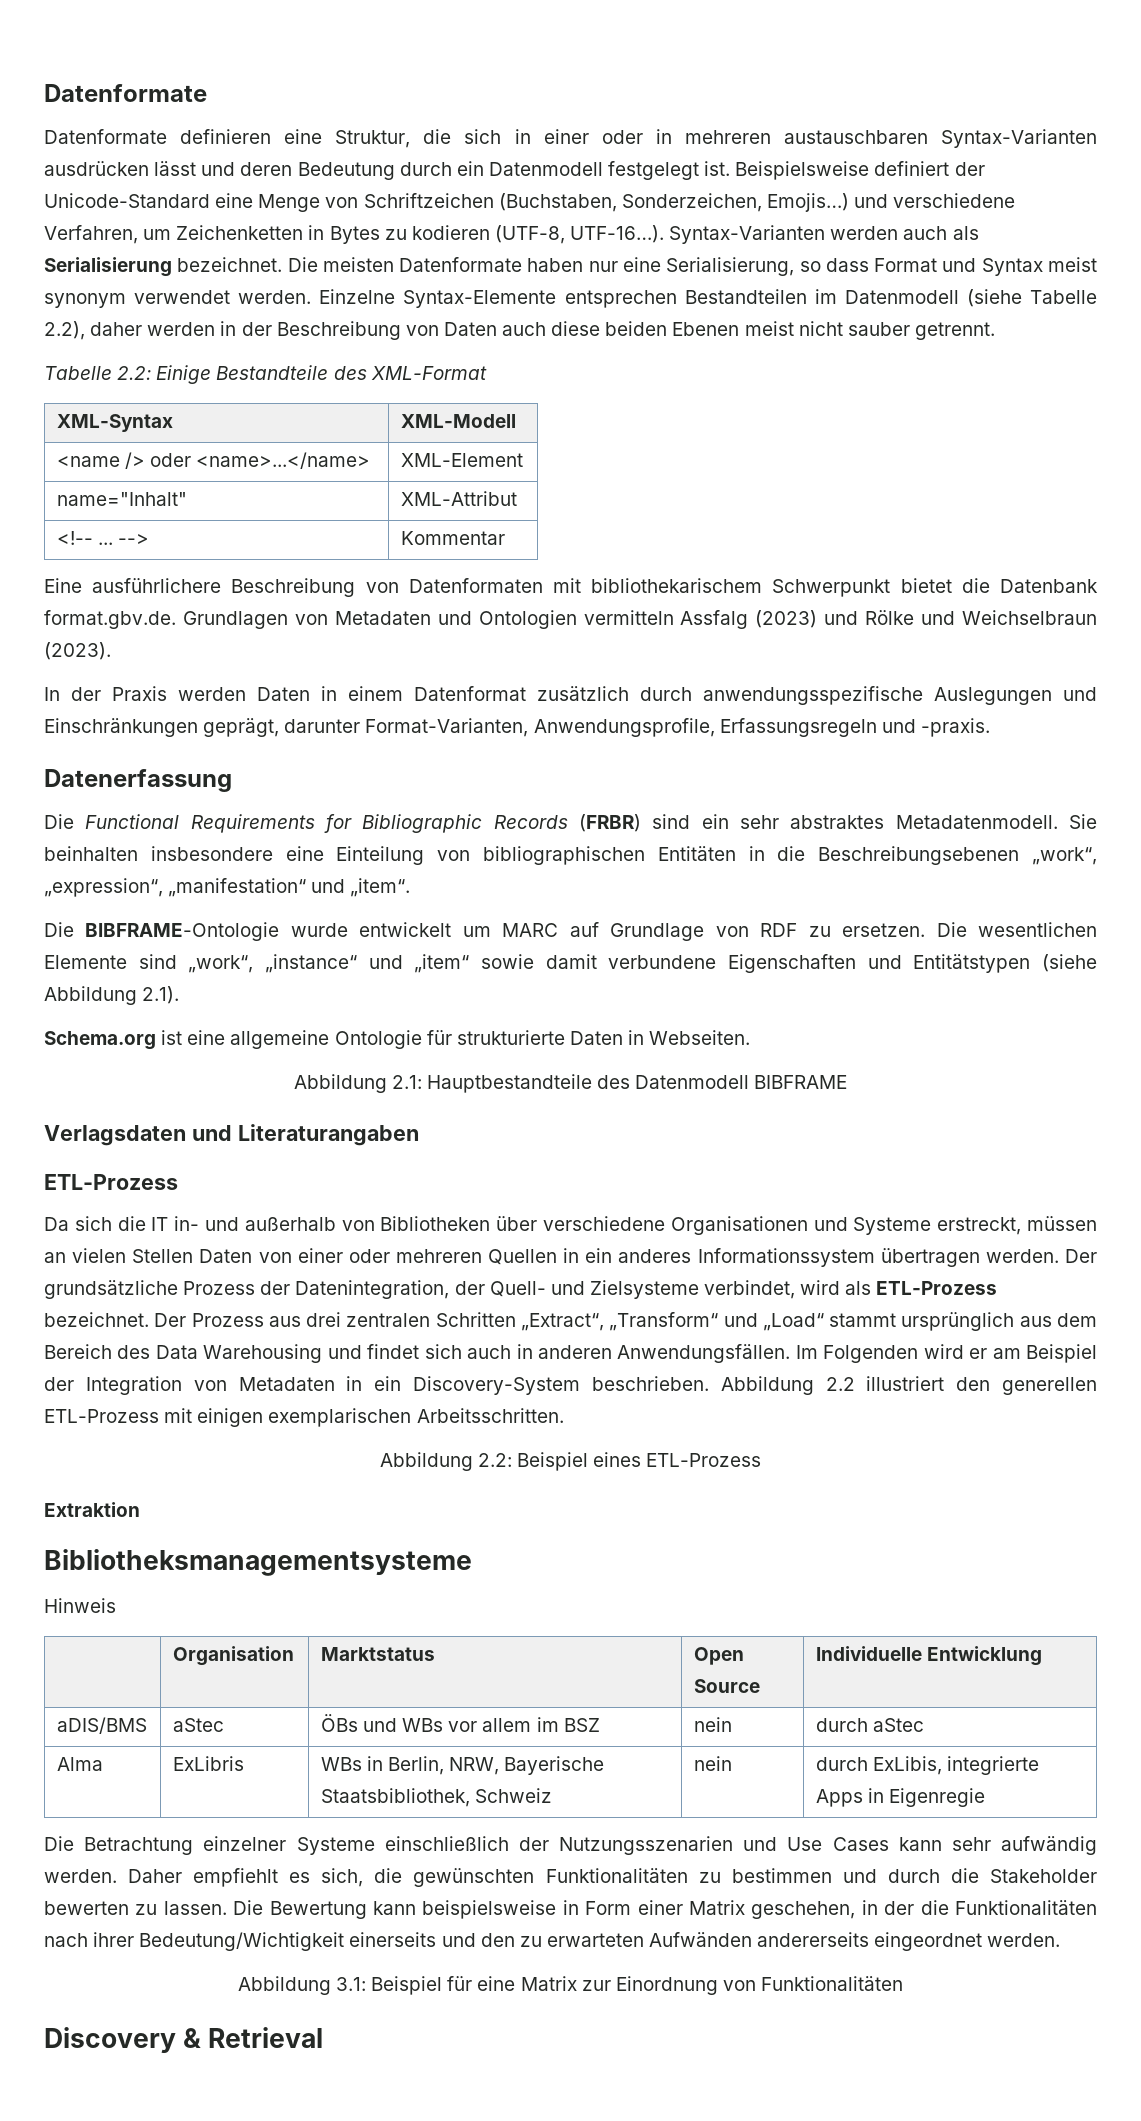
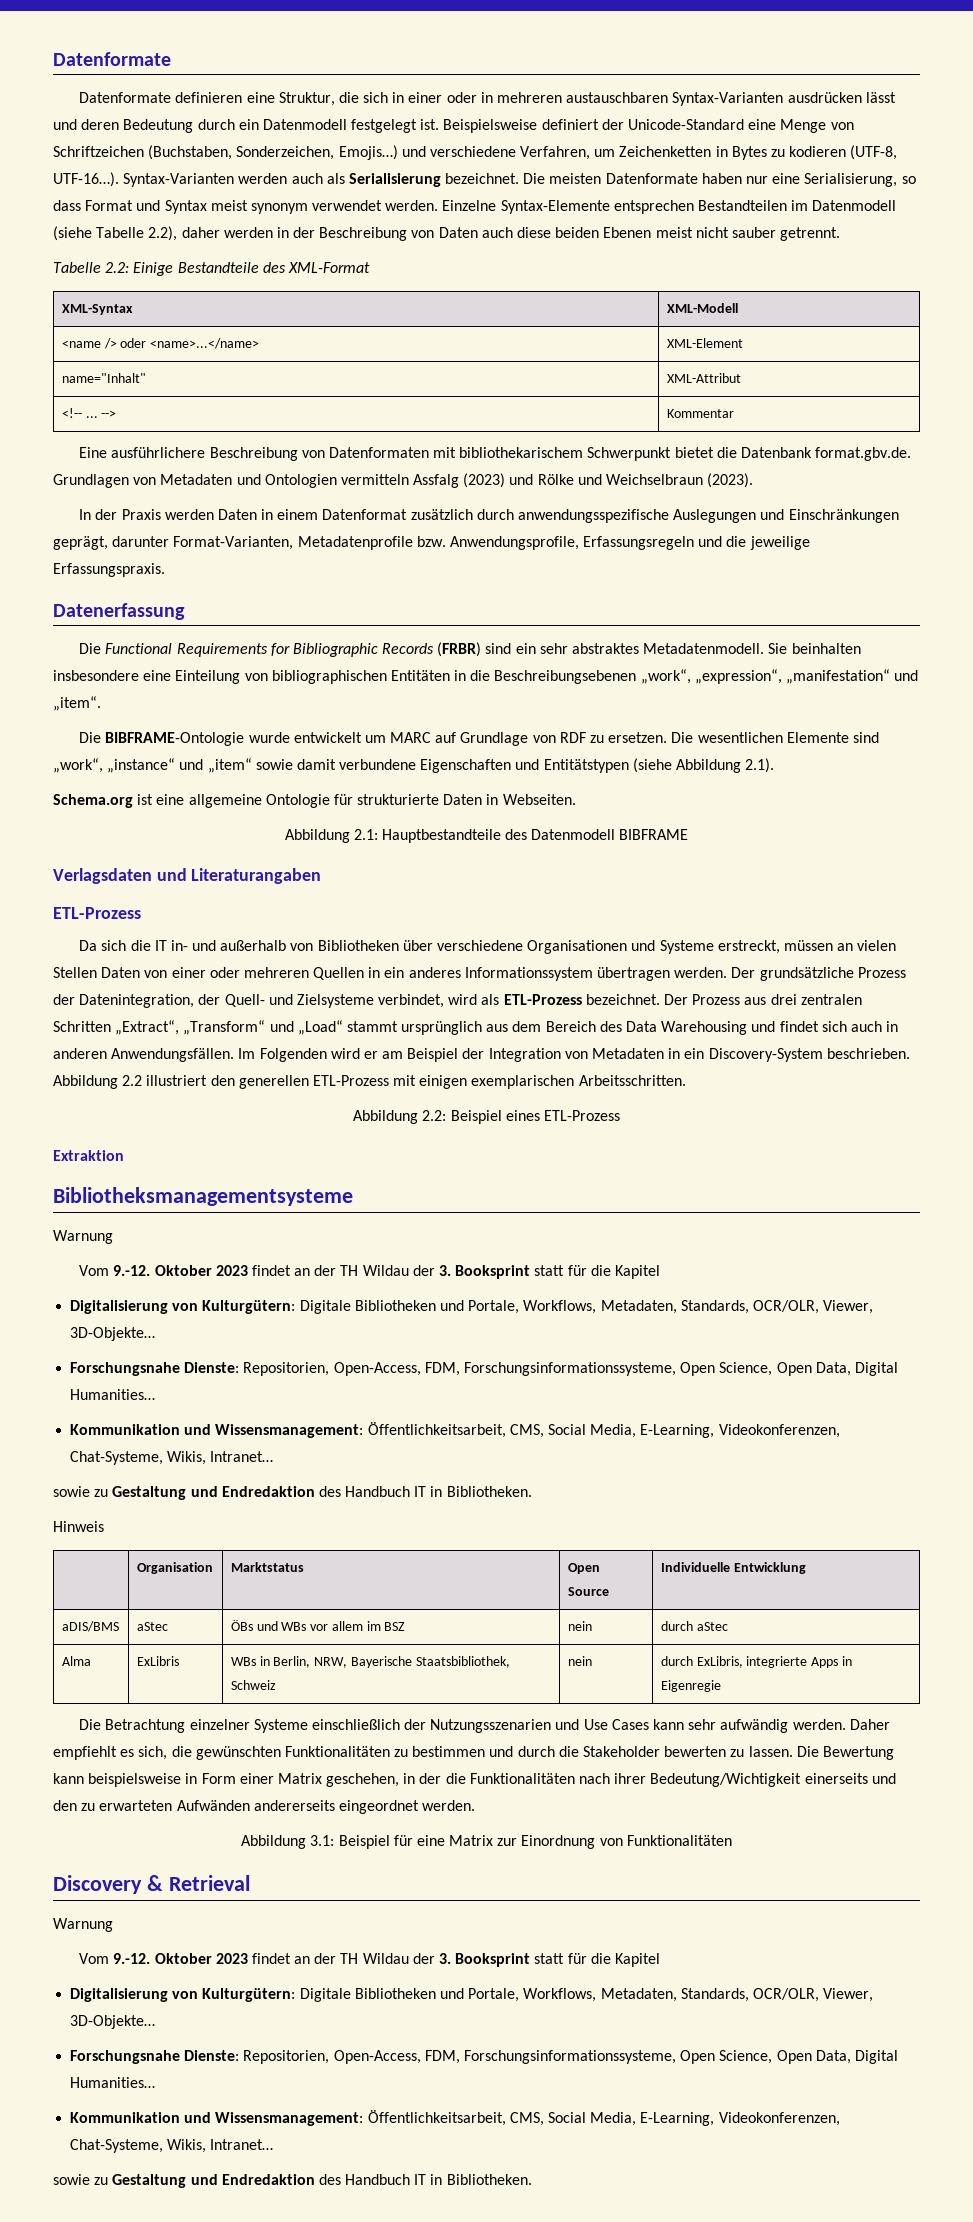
- In der Praxis werden Daten in einem Datenformat zusätzlich durch anwendungsspezifische Auslegungen und Einschränkungen geprägt, darunter Format-Varianten, Anwendungsprofile, Erfassungsregeln und -praxis.
+ In der Praxis werden Daten in einem Datenformat zusätzlich durch anwendungsspezifische Auslegungen und Einschränkungen geprägt, darunter Format-Varianten, Metadatenprofile bzw. Anwendungsprofile, Erfassungsregeln und die jeweilige Erfassungspraxis.
  Bibliotheksmanagementsysteme
+ Warnung
+ Vom 9.-12. Oktober 2023 findet an der TH Wildau der 3. Booksprint statt für die Kapitel
+ Digitalisierung von Kulturgütern: Digitale Bibliotheken und Portale, Workflows, Metadaten, Standards, OCR/OLR, Viewer, 3D-Objekte…
+ Forschungsnahe Dienste: Repositorien, Open-Access, FDM, Forschungsinformationssysteme, Open Science, Open Data, Digital Humanities…
+ Kommunikation und Wissensmanagement: Öffentlichkeitsarbeit, CMS, Social Media, E-Learning, Videokonferenzen, Chat-Systeme, Wikis, Intranet…
+ sowie zu Gestaltung und Endredaktion des Handbuch IT in Bibliotheken.
- Alma | ExLibris | WBs in Berlin, NRW, Bayerische Staatsbibliothek, Schweiz | nein | durch ExLibis, integrierte Apps in Eigenregie
+ Alma | ExLibris | WBs in Berlin, NRW, Bayerische Staatsbibliothek, Schweiz | nein | durch ExLibris, integrierte Apps in Eigenregie
  Discovery & Retrieval
+ Warnung
+ Vom 9.-12. Oktober 2023 findet an der TH Wildau der 3. Booksprint statt für die Kapitel
+ Digitalisierung von Kulturgütern: Digitale Bibliotheken und Portale, Workflows, Metadaten, Standards, OCR/OLR, Viewer, 3D-Objekte…
+ Forschungsnahe Dienste: Repositorien, Open-Access, FDM, Forschungsinformationssysteme, Open Science, Open Data, Digital Humanities…
+ Kommunikation und Wissensmanagement: Öffentlichkeitsarbeit, CMS, Social Media, E-Learning, Videokonferenzen, Chat-Systeme, Wikis, Intranet…
+ sowie zu Gestaltung und Endredaktion des Handbuch IT in Bibliotheken.

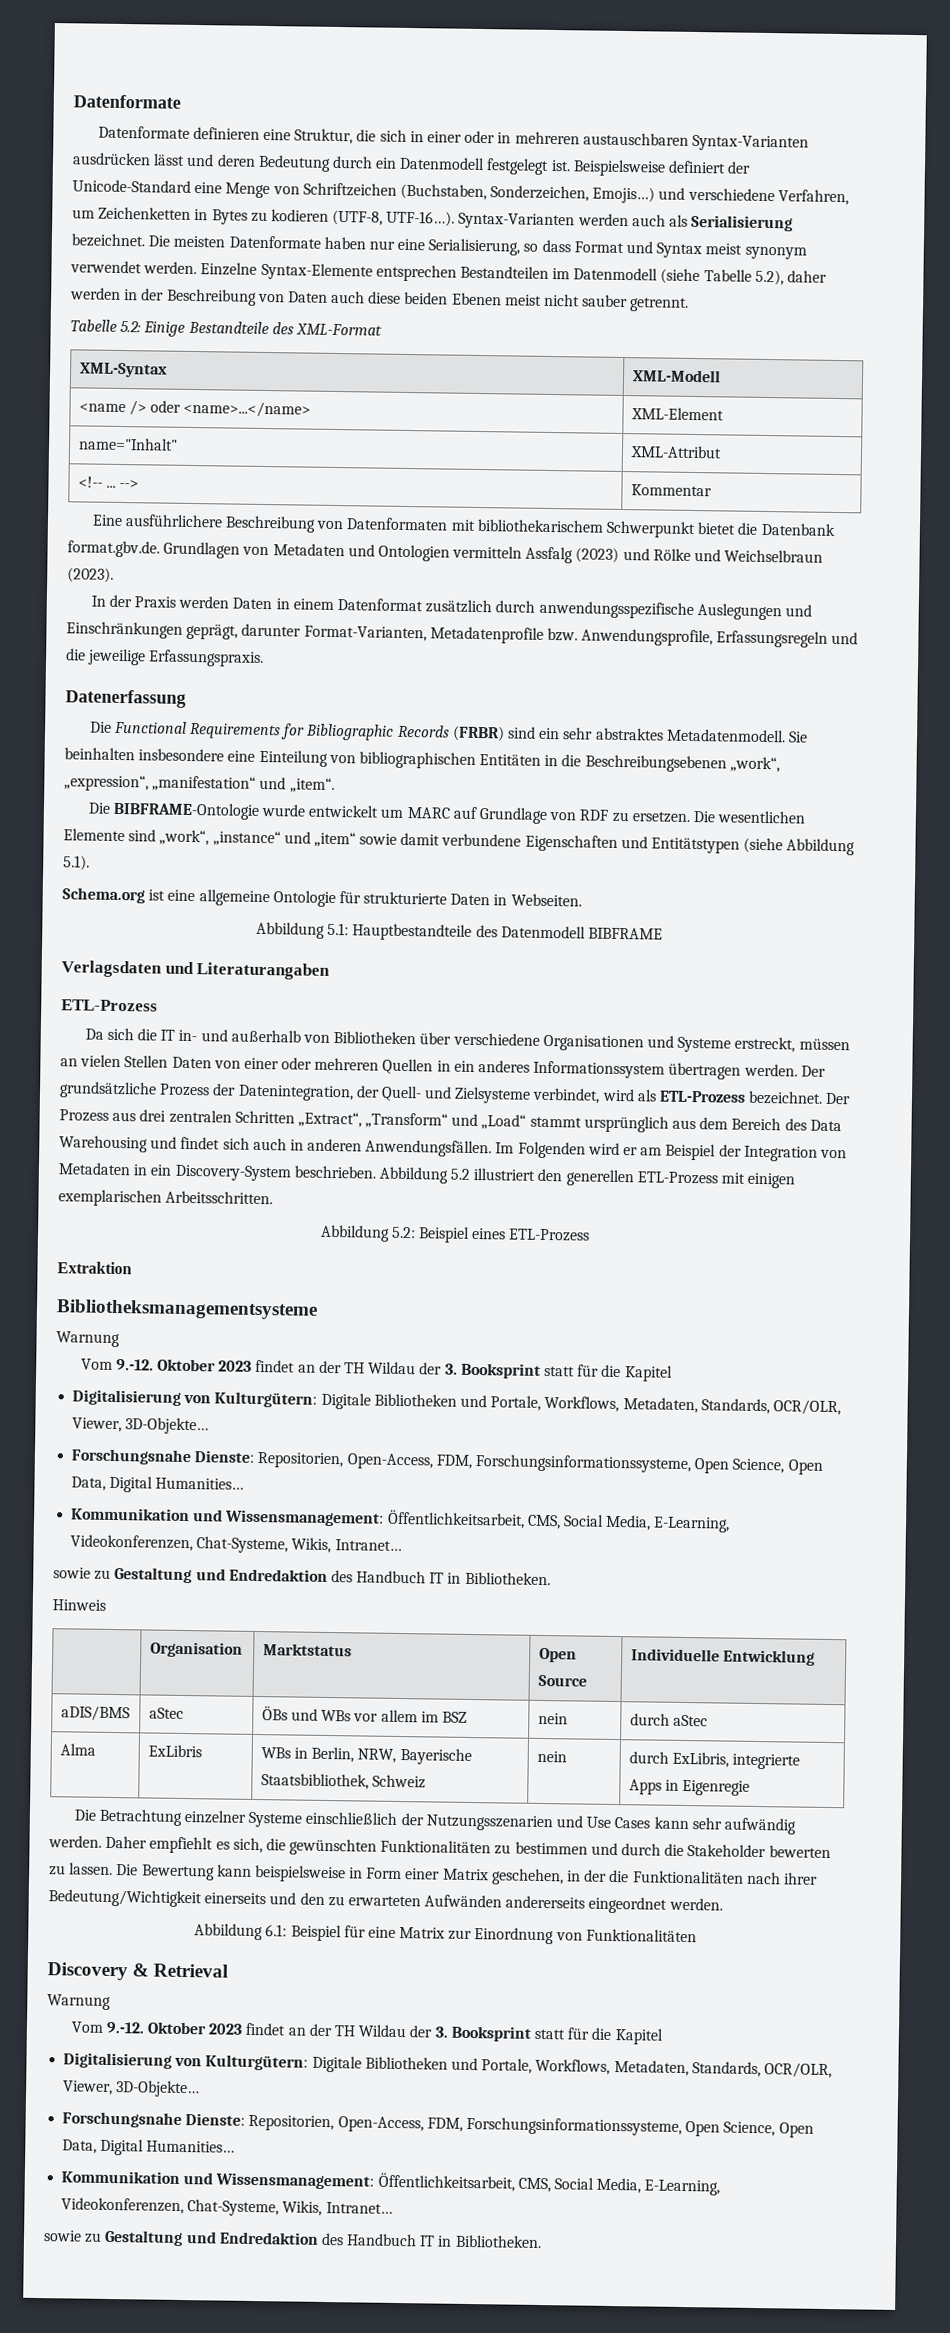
- Einzelne Syntax-Elemente entsprechen Bestandteilen im Datenmodell (siehe Tabelle 2.2), daher werden in der Beschreibung von Daten auch diese beiden Ebenen meist nicht sauber getrennt.
+ Einzelne Syntax-Elemente entsprechen Bestandteilen im Datenmodell (siehe Tabelle 5.2), daher werden in der Beschreibung von Daten auch diese beiden Ebenen meist nicht sauber getrennt.
- Tabelle 2.2: Einige Bestandteile des XML-Format
+ Tabelle 5.2: Einige Bestandteile des XML-Format
- Die wesentlichen Elemente sind „work“, „instance“ und „item“ sowie damit verbundene Eigenschaften und Entitätstypen (siehe Abbildung 2.1).
+ Die wesentlichen Elemente sind „work“, „instance“ und „item“ sowie damit verbundene Eigenschaften und Entitätstypen (siehe Abbildung 5.1).
- Abbildung 2.1: Hauptbestandteile des Datenmodell BIBFRAME
+ Abbildung 5.1: Hauptbestandteile des Datenmodell BIBFRAME
- Abbildung 2.2 illustriert den generellen ETL-Prozess mit einigen exemplarischen Arbeitsschritten.
+ Abbildung 5.2 illustriert den generellen ETL-Prozess mit einigen exemplarischen Arbeitsschritten.
- Abbildung 2.2: Beispiel eines ETL-Prozess
+ Abbildung 5.2: Beispiel eines ETL-Prozess
- Abbildung 3.1: Beispiel für eine Matrix zur Einordnung von Funktionalitäten
+ Abbildung 6.1: Beispiel für eine Matrix zur Einordnung von Funktionalitäten

